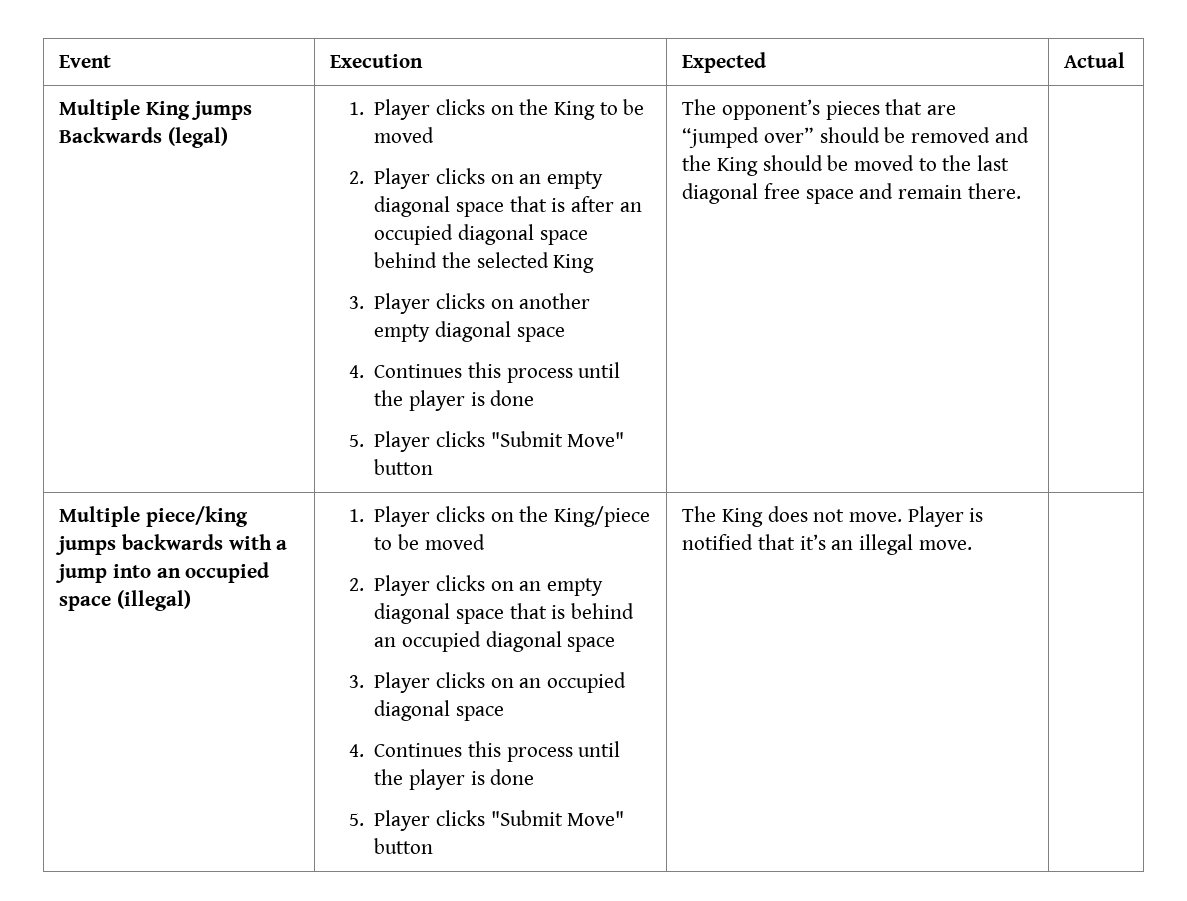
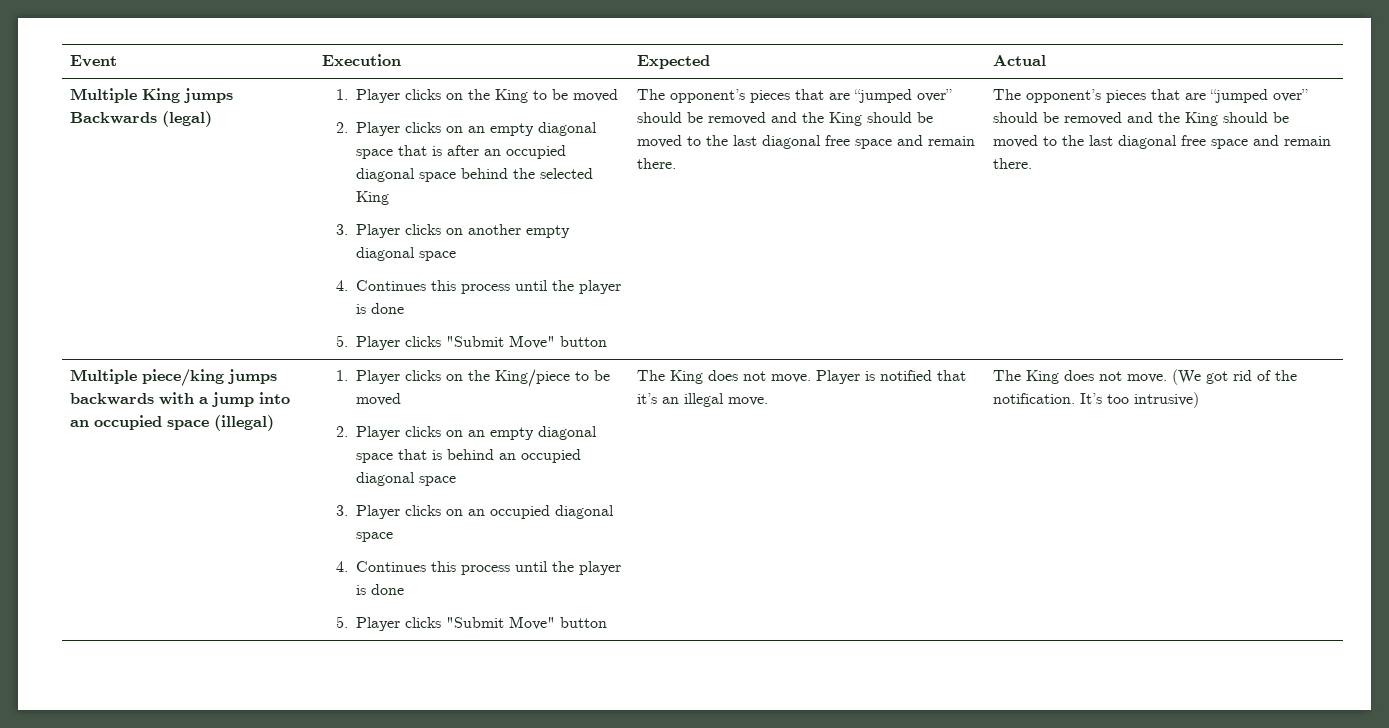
- The opponent’s pieces that are “jumped over” should be removed and the King should be moved to the last diagonal free space and remain there.
+ The opponent’s pieces that are “jumped over” should be removed and the King should be moved to the last diagonal free space and remain there. | The opponent’s pieces that are “jumped over” should be removed and the King should be moved to the last diagonal free space and remain there.
+ The King does not move. (We got rid of the notification. It’s too intrusive)

